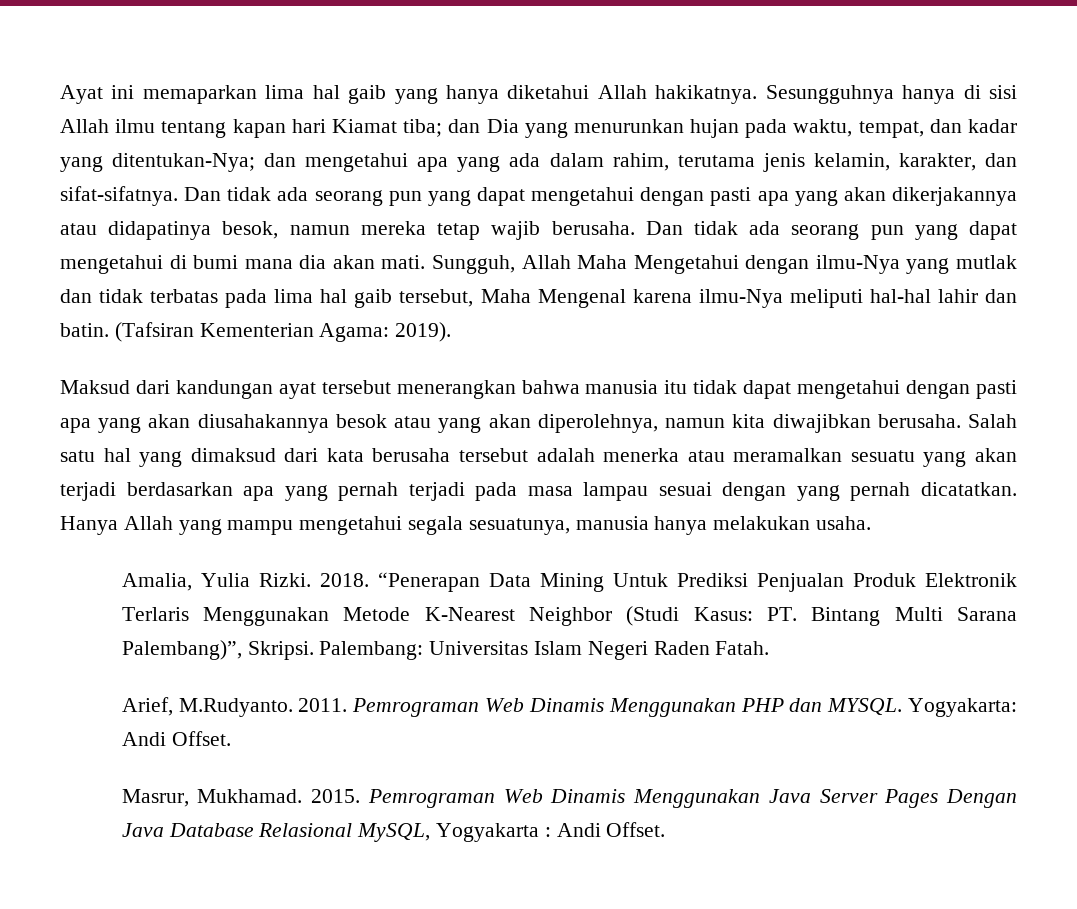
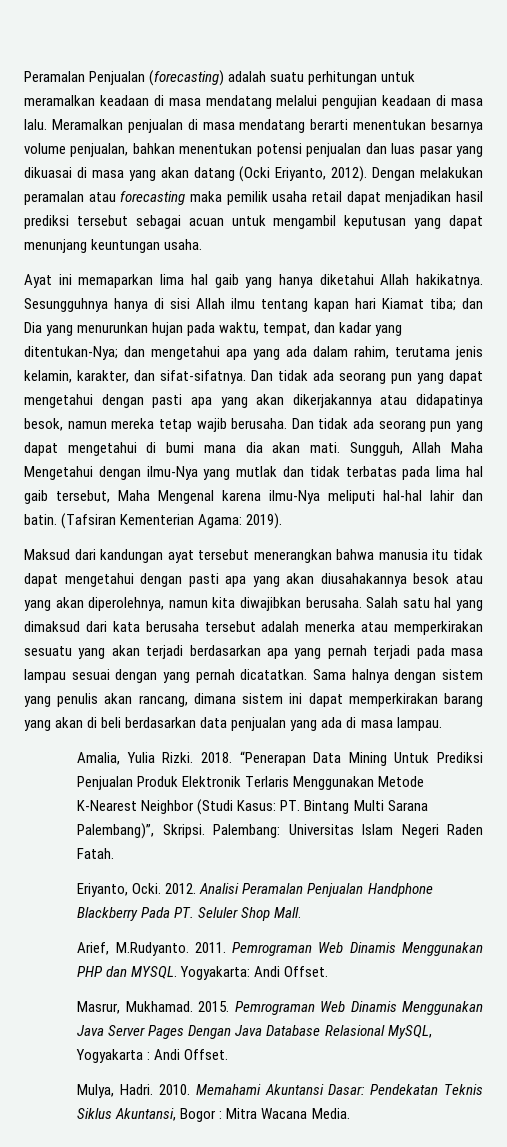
+ Peramalan Penjualan (forecasting) adalah suatu perhitungan untuk meramalkan keadaan di masa mendatang melalui pengujian keadaan di masa lalu. Meramalkan penjualan di masa mendatang berarti menentukan besarnya volume penjualan, bahkan menentukan potensi penjualan dan luas pasar yang dikuasai di masa yang akan datang (Ocki Eriyanto, 2012). Dengan melakukan peramalan atau forecasting maka pemilik usaha retail dapat menjadikan hasil prediksi tersebut sebagai acuan untuk mengambil keputusan yang dapat menunjang keuntungan usaha.
- Salah satu hal yang dimaksud dari kata berusaha tersebut adalah menerka atau meramalkan sesuatu yang akan terjadi berdasarkan apa yang pernah terjadi pada masa lampau sesuai dengan yang pernah dicatatkan.
+ Salah satu hal yang dimaksud dari kata berusaha tersebut adalah menerka atau memperkirakan sesuatu yang akan terjadi berdasarkan apa yang pernah terjadi pada masa lampau sesuai dengan yang pernah dicatatkan.
- Hanya Allah yang mampu mengetahui segala sesuatunya, manusia hanya melakukan usaha.
+ Sama halnya dengan sistem yang penulis akan rancang, dimana sistem ini dapat memperkirakan barang yang akan di beli berdasarkan data penjualan yang ada di masa lampau.
+ Eriyanto, Ocki. 2012. Analisi Peramalan Penjualan Handphone Blackberry Pada PT. Seluler Shop Mall.
+ Mulya, Hadri. 2010. Memahami Akuntansi Dasar: Pendekatan Teknis Siklus Akuntansi, Bogor : Mitra Wacana Media.

